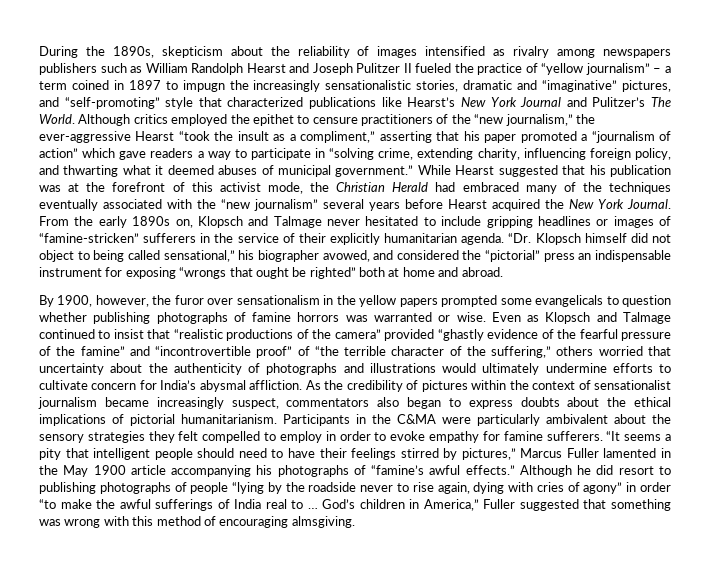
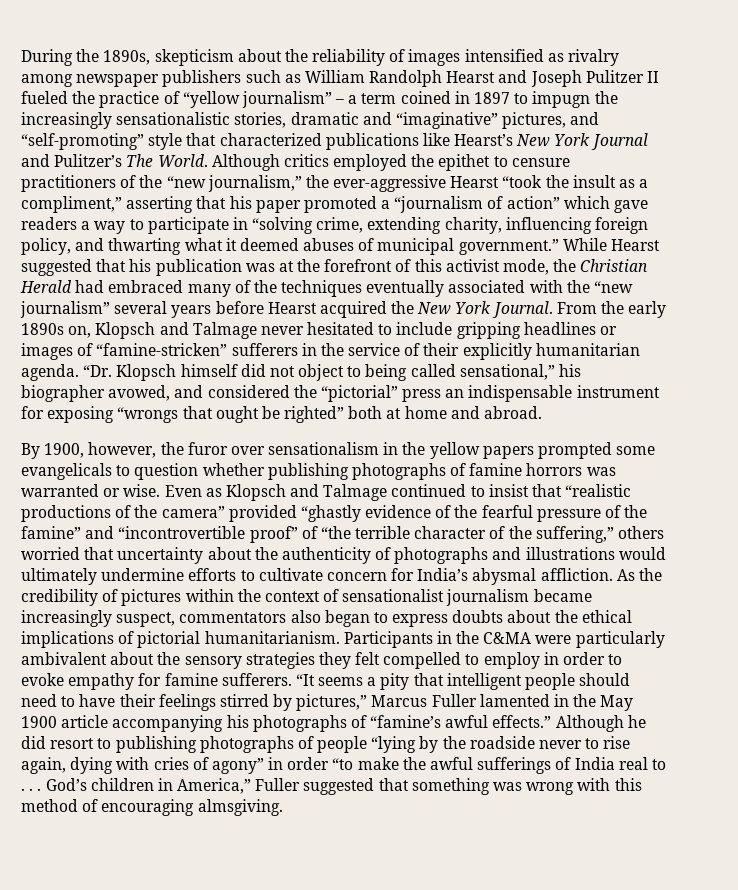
- During the 1890s, skepticism about the reliability of images intensified as rivalry among newspapers publishers such as William Randolph Hearst and Joseph Pulitzer II fueled the practice of “yellow journalism” – a term coined in 1897 to impugn the increasingly sensationalistic stories, dramatic and “imaginative” pictures, and “self-promoting” style that characterized publications like Hearst’s New York Journal and Pulitzer’s The World.
+ During the 1890s, skepticism about the reliability of images intensified as rivalry among newspaper publishers such as William Randolph Hearst and Joseph Pulitzer II fueled the practice of “yellow journalism” – a term coined in 1897 to impugn the increasingly sensationalistic stories, dramatic and “imaginative” pictures, and “self-promoting” style that characterized publications like Hearst’s New York Journal and Pulitzer’s The World.
- Although he did resort to publishing photographs of people “lying by the roadside never to rise again, dying with cries of agony” in order “to make the awful sufferings of India real to …
+ Although he did resort to publishing photographs of people “lying by the roadside never to rise again, dying with cries of agony” in order “to make the awful sufferings of India real to . . .

